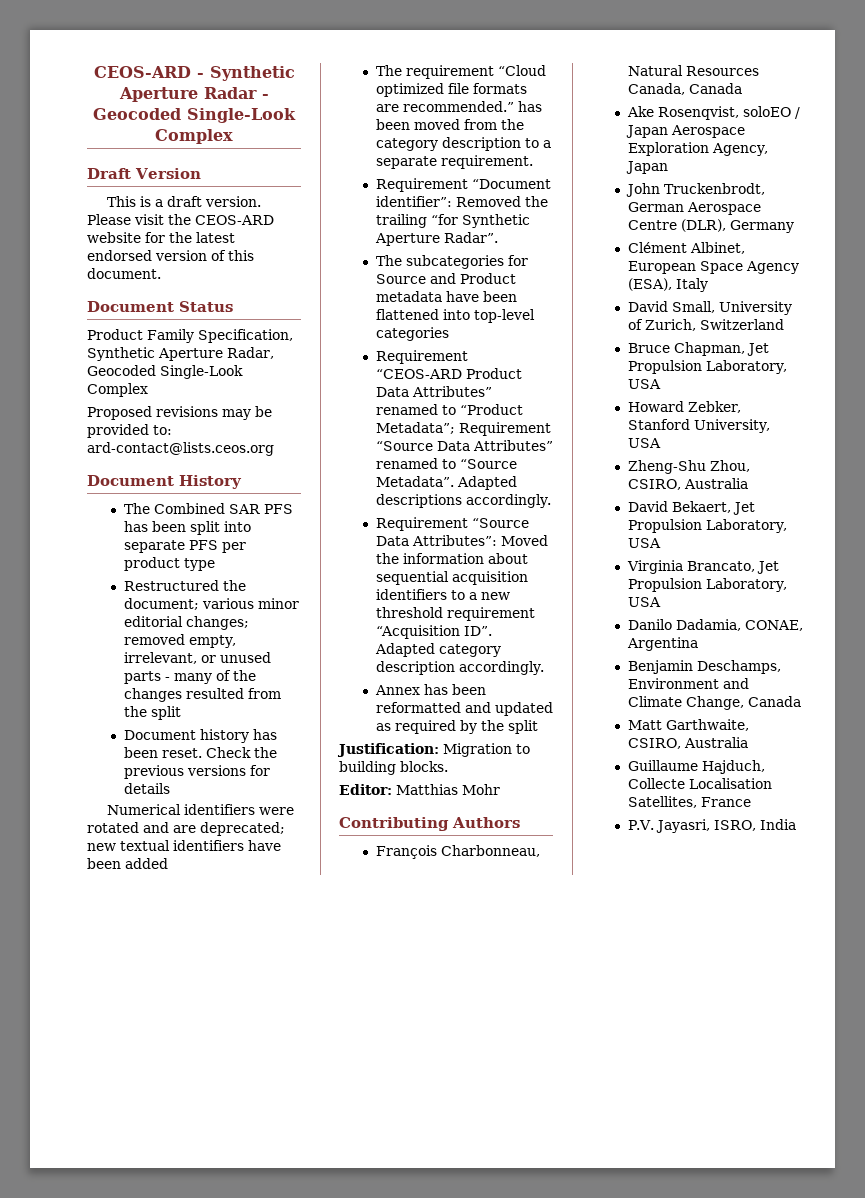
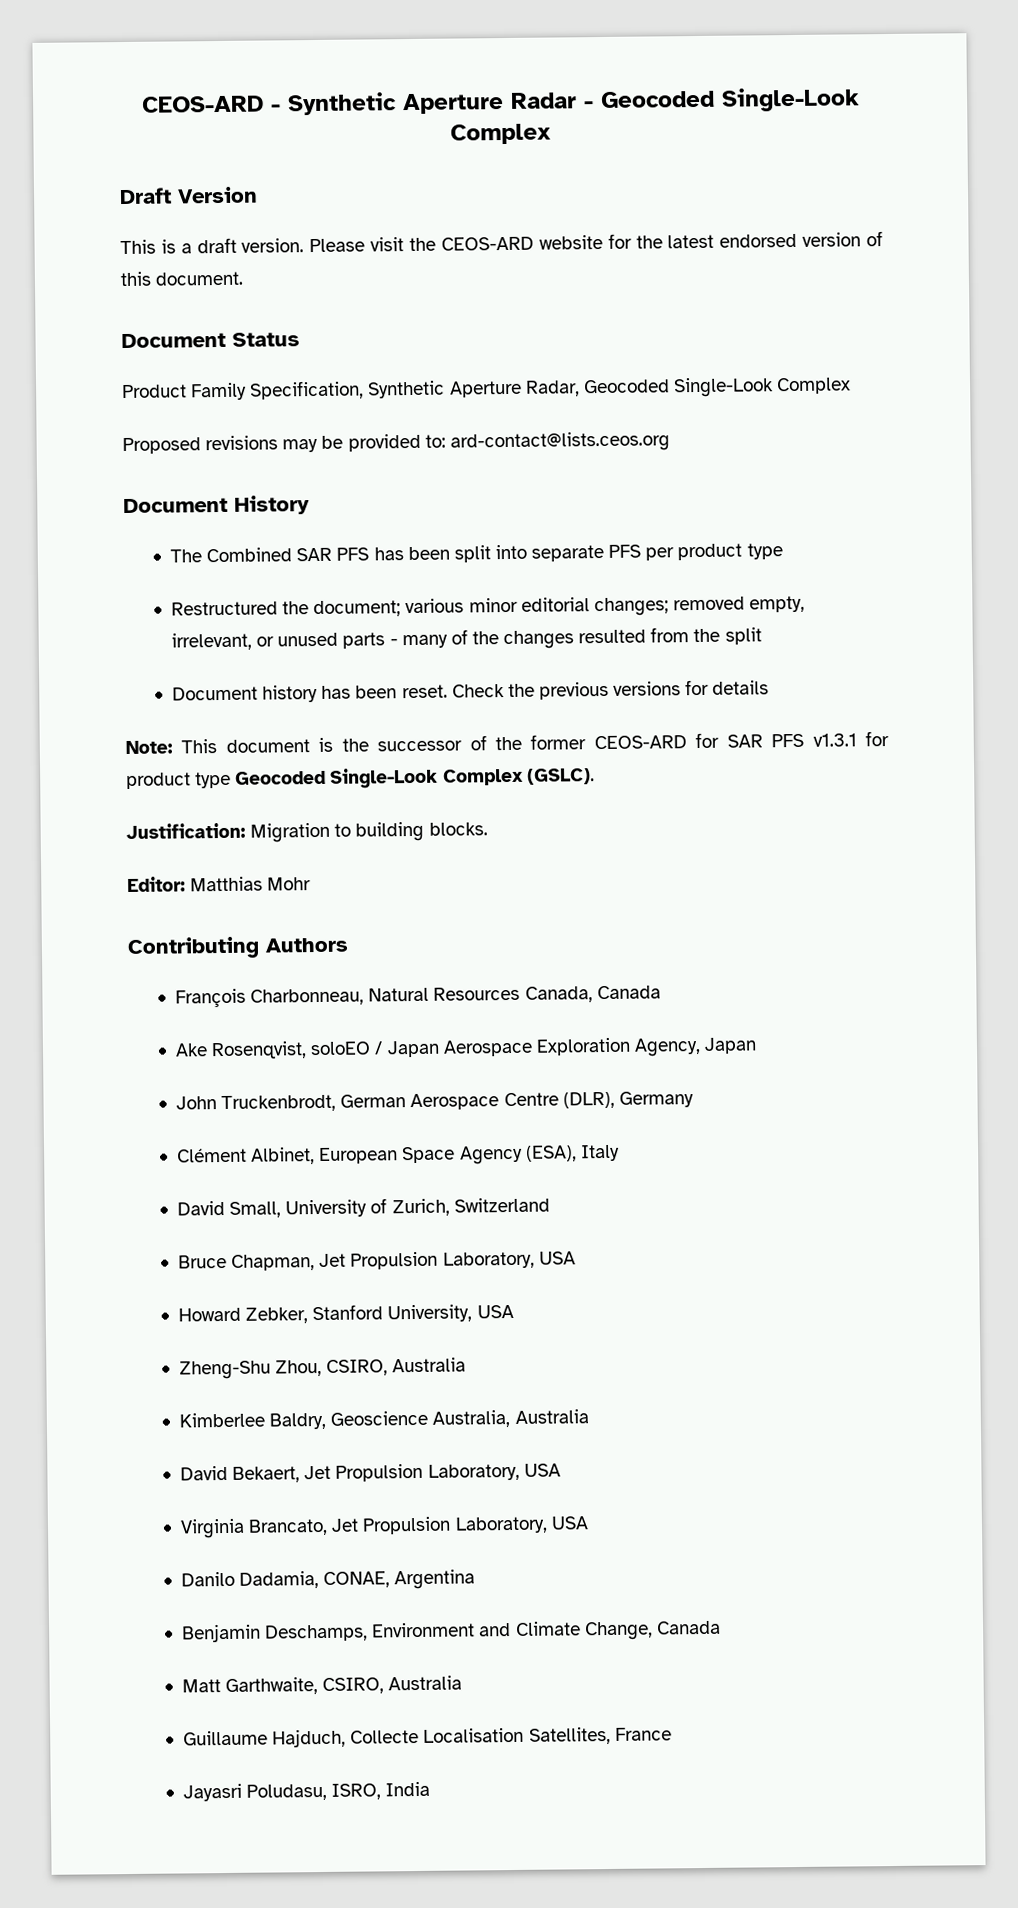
- Numerical identifiers were rotated and are deprecated; new textual identifiers have been added
- The requirement “Cloud optimized file formats are recommended.” has been moved from the category description to a separate requirement.
- Requirement “Document identifier”: Removed the trailing “for Synthetic Aperture Radar”.
- The subcategories for Source and Product metadata have been flattened into top-level categories
- Requirement “CEOS-ARD Product Data Attributes” renamed to “Product Metadata”; Requirement “Source Data Attributes” renamed to “Source Metadata”. Adapted descriptions accordingly.
- Requirement “Source Data Attributes”: Moved the information about sequential acquisition identifiers to a new threshold requirement “Acquisition ID”. Adapted category description accordingly.
- Annex has been reformatted and updated as required by the split
+ Note: This document is the successor of the former CEOS-ARD for SAR PFS v1.3.1 for product type Geocoded Single-Look Complex (GSLC).
+ Kimberlee Baldry, Geoscience Australia, Australia
- P.V. Jayasri, ISRO, India
+ Jayasri Poludasu, ISRO, India

